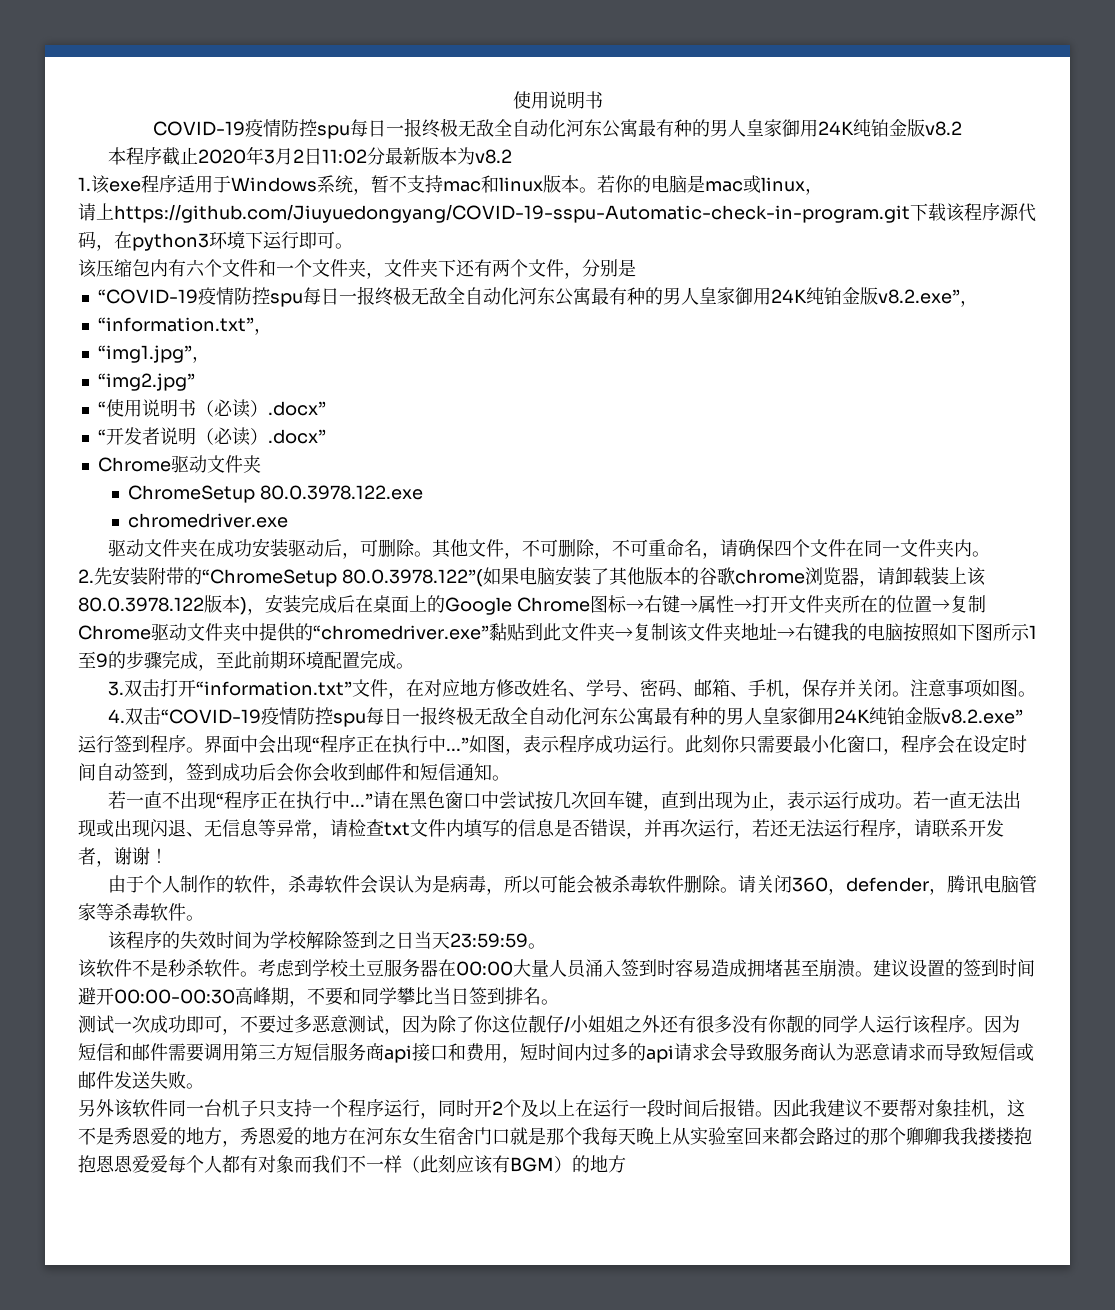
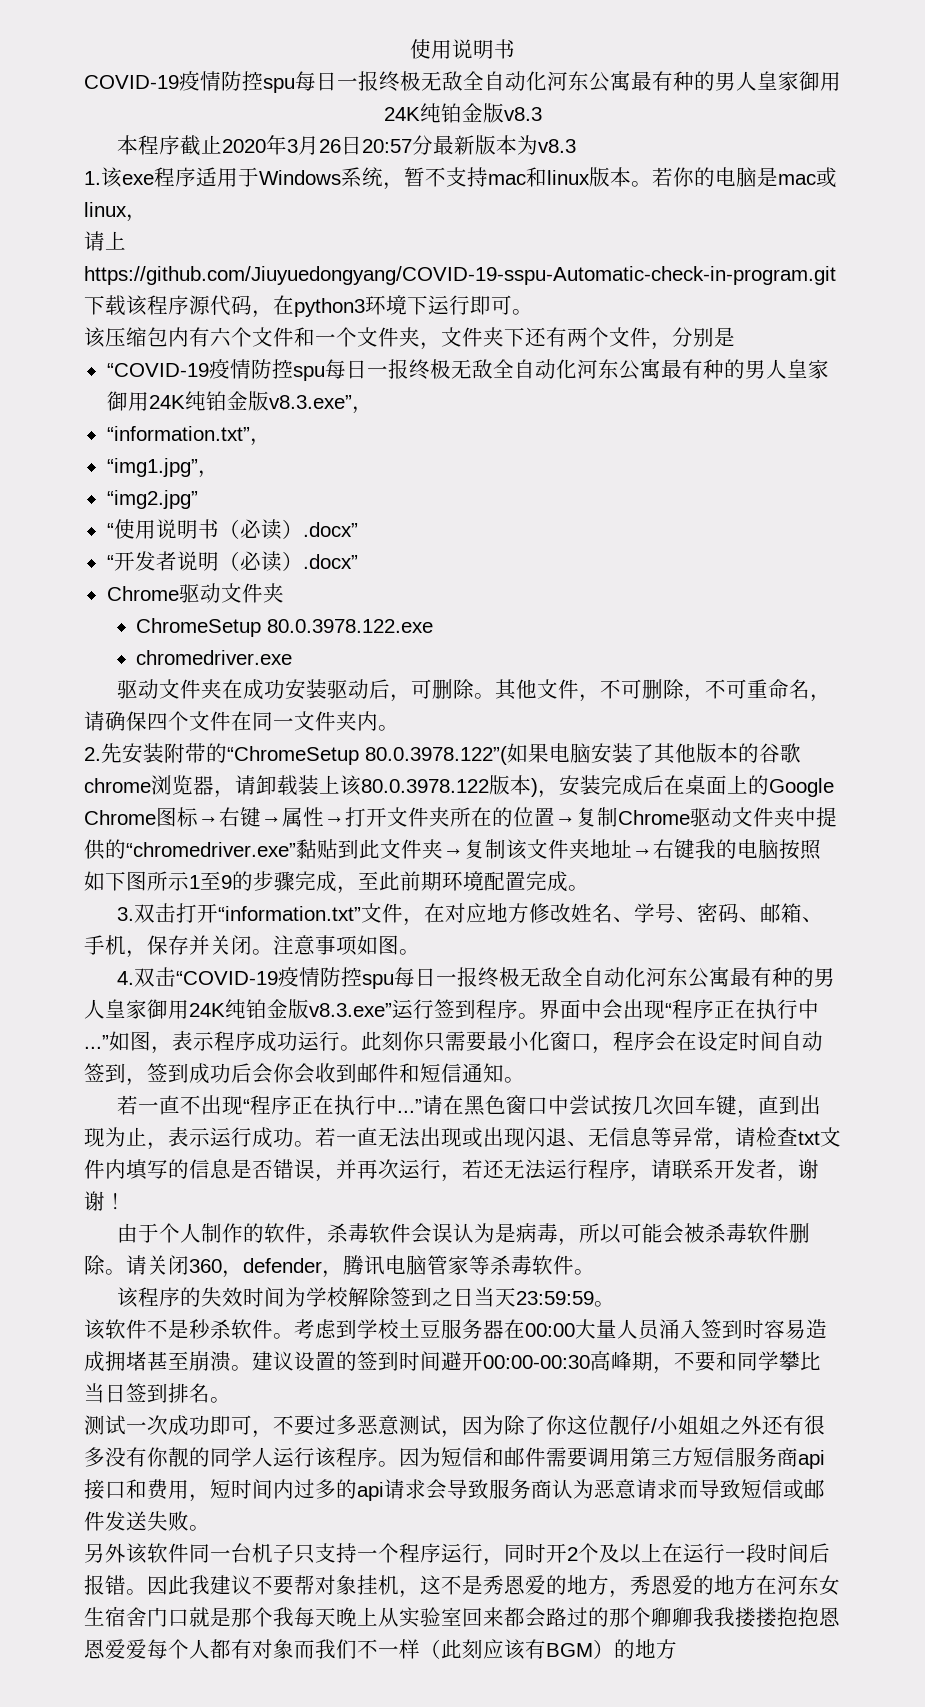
- COVID-19疫情防控spu每日一报终极无敌全自动化河东公寓最有种的男人皇家御用24K纯铂金版v8.2
+ COVID-19疫情防控spu每日一报终极无敌全自动化河东公寓最有种的男人皇家御用24K纯铂金版v8.3
- 本程序截止2020年3月2日11:02分最新版本为v8.2
+ 本程序截止2020年3月26日20:57分最新版本为v8.3
- “COVID-19疫情防控spu每日一报终极无敌全自动化河东公寓最有种的男人皇家御用24K纯铂金版v8.2.exe”，
+ “COVID-19疫情防控spu每日一报终极无敌全自动化河东公寓最有种的男人皇家御用24K纯铂金版v8.3.exe”，
- 4.双击“COVID-19疫情防控spu每日一报终极无敌全自动化河东公寓最有种的男人皇家御用24K纯铂金版v8.2.exe”运行签到程序。
+ 4.双击“COVID-19疫情防控spu每日一报终极无敌全自动化河东公寓最有种的男人皇家御用24K纯铂金版v8.3.exe”运行签到程序。

